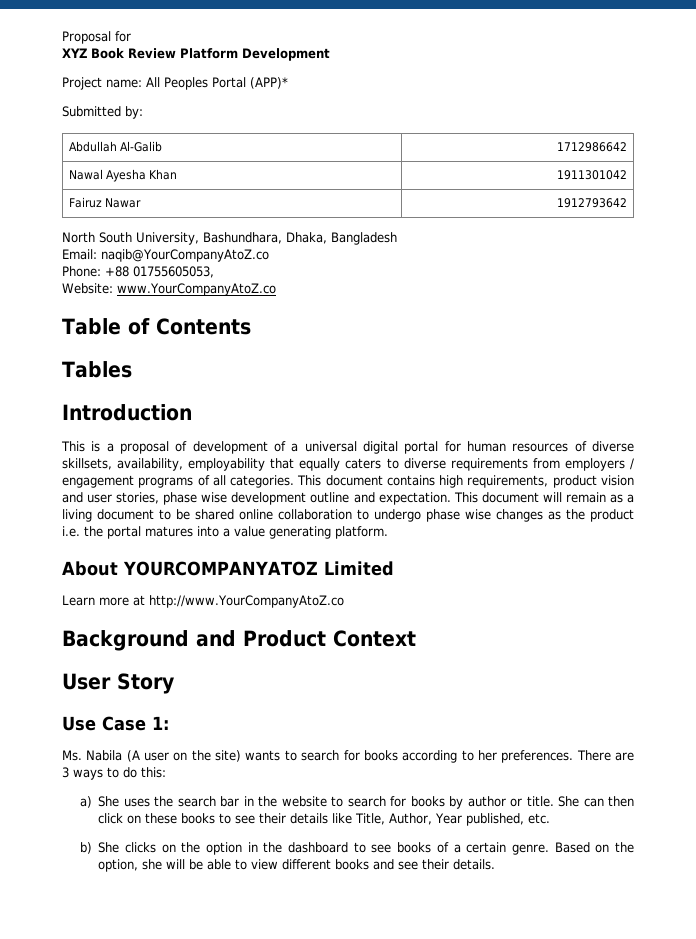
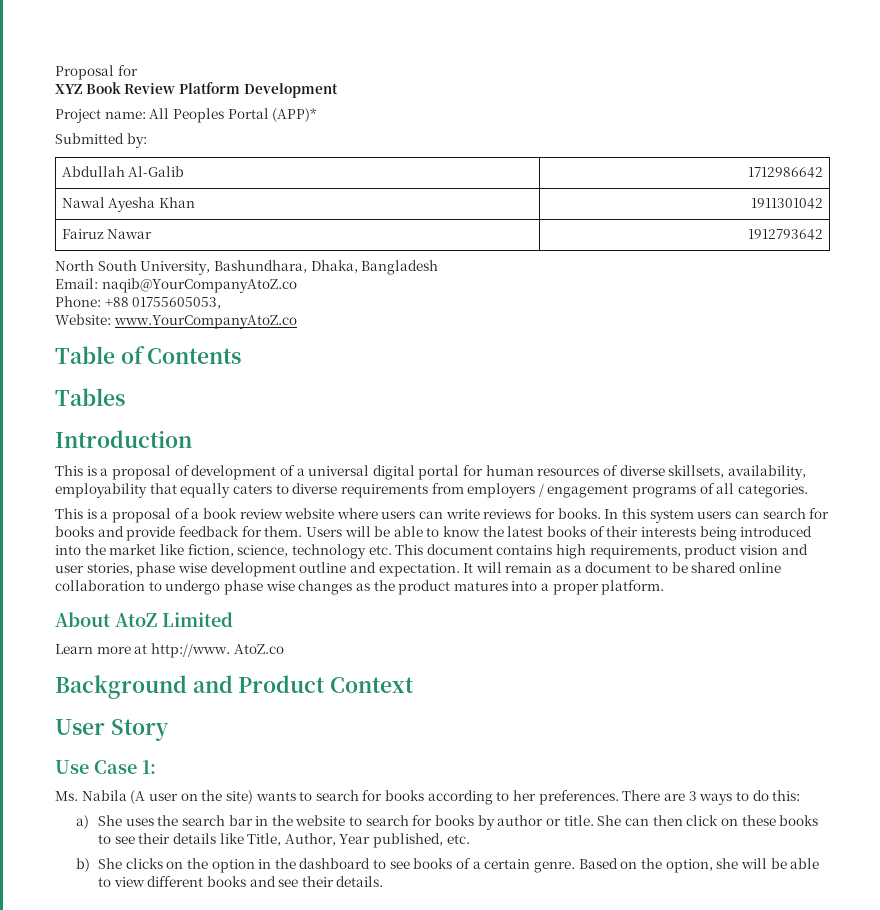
- This is a proposal of development of a universal digital portal for human resources of diverse skillsets, availability, employability that equally caters to diverse requirements from employers / engagement programs of all categories. This document contains high requirements, product vision and user stories, phase wise development outline and expectation.
+ This is a proposal of development of a universal digital portal for human resources of diverse skillsets, availability, employability that equally caters to diverse requirements from employers / engagement programs of all categories.
+ This is a proposal of a book review website where users can write reviews for books. In this system users can search for books and provide feedback for them. Users will be able to know the latest books of their interests being introduced into the market like fiction, science, technology etc. This document contains high requirements, product vision and user stories, phase wise development outline and expectation.
- This document will remain as a living document to be shared online collaboration to undergo phase wise changes as the product i.e. the portal matures into a value generating platform.
+ It will remain as a document to be shared online collaboration to undergo phase wise changes as the product matures into a proper platform.
- About YOURCOMPANYATOZ Limited
+ About AtoZ Limited
- Learn more at http://www.YourCompanyAtoZ.co
+ Learn more at http://www. AtoZ.co

